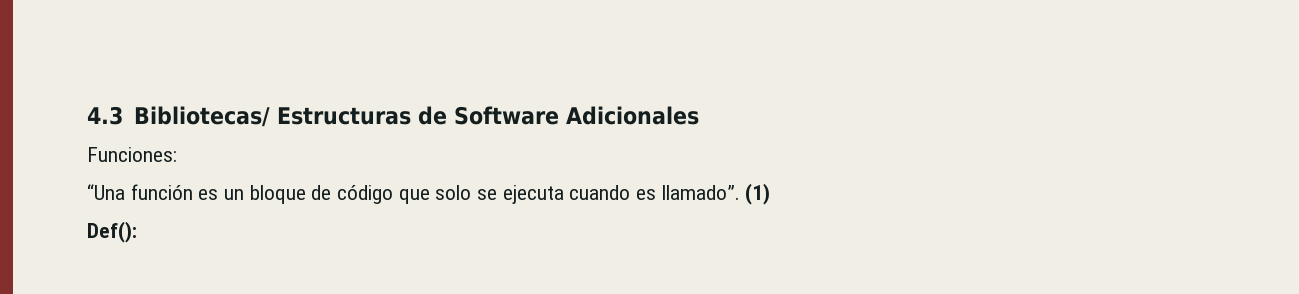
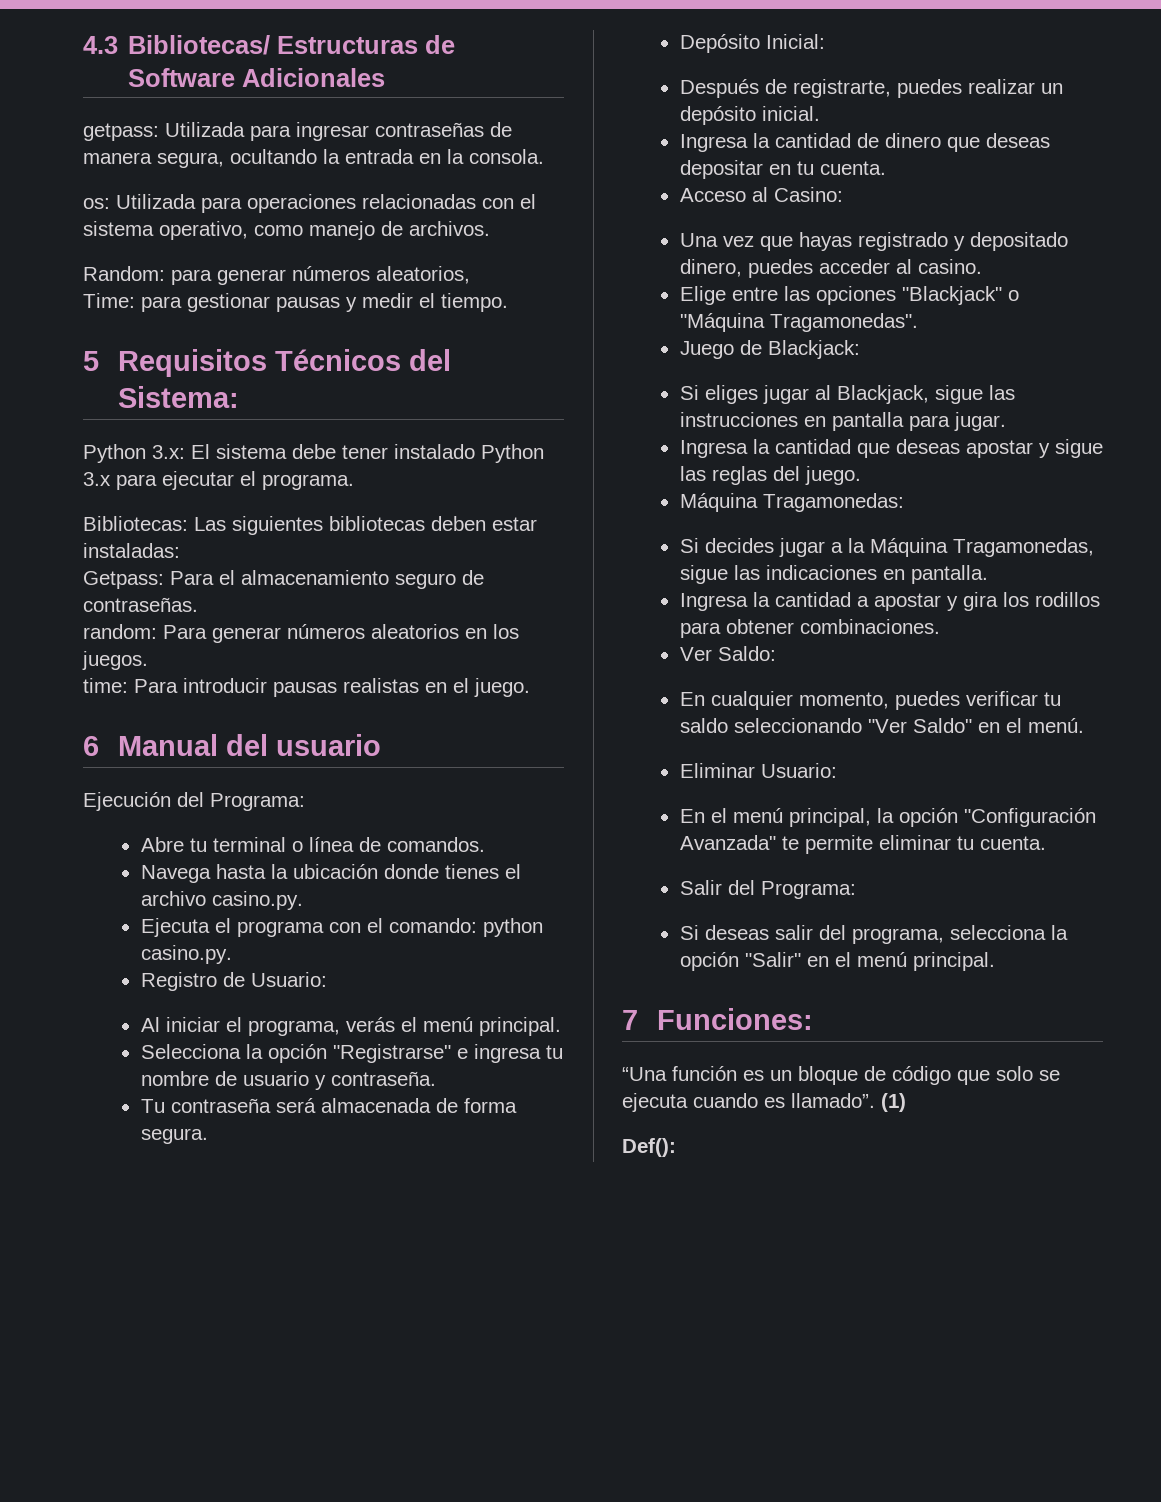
- Funciones:
+ getpass: Utilizada para ingresar contraseñas de manera segura, ocultando la entrada en la consola.
+ os: Utilizada para operaciones relacionadas con el sistema operativo, como manejo de archivos.
+ Random: para generar números aleatorios,
+ Time: para gestionar pausas y medir el tiempo.
+ 5 Requisitos Técnicos del Sistema:
+ Python 3.x: El sistema debe tener instalado Python 3.x para ejecutar el programa.
+ Bibliotecas: Las siguientes bibliotecas deben estar instaladas:
+ Getpass: Para el almacenamiento seguro de contraseñas.
+ random: Para generar números aleatorios en los juegos.
+ time: Para introducir pausas realistas en el juego.
+ 6 Manual del usuario
+ Ejecución del Programa:
+ Abre tu terminal o línea de comandos.
+ Navega hasta la ubicación donde tienes el archivo casino.py.
+ Ejecuta el programa con el comando: python casino.py.
+ Registro de Usuario:
+ Al iniciar el programa, verás el menú principal.
+ Selecciona la opción "Registrarse" e ingresa tu nombre de usuario y contraseña.
+ Tu contraseña será almacenada de forma segura.
+ Depósito Inicial:
+ Después de registrarte, puedes realizar un depósito inicial.
+ Ingresa la cantidad de dinero que deseas depositar en tu cuenta.
+ Acceso al Casino:
+ Una vez que hayas registrado y depositado dinero, puedes acceder al casino.
+ Elige entre las opciones "Blackjack" o "Máquina Tragamonedas".
+ Juego de Blackjack:
+ Si eliges jugar al Blackjack, sigue las instrucciones en pantalla para jugar.
+ Ingresa la cantidad que deseas apostar y sigue las reglas del juego.
+ Máquina Tragamonedas:
+ Si decides jugar a la Máquina Tragamonedas, sigue las indicaciones en pantalla.
+ Ingresa la cantidad a apostar y gira los rodillos para obtener combinaciones.
+ Ver Saldo:
+ En cualquier momento, puedes verificar tu saldo seleccionando "Ver Saldo" en el menú.
+ Eliminar Usuario:
+ En el menú principal, la opción "Configuración Avanzada" te permite eliminar tu cuenta.
+ Salir del Programa:
+ Si deseas salir del programa, selecciona la opción "Salir" en el menú principal.
+ 7 Funciones:

